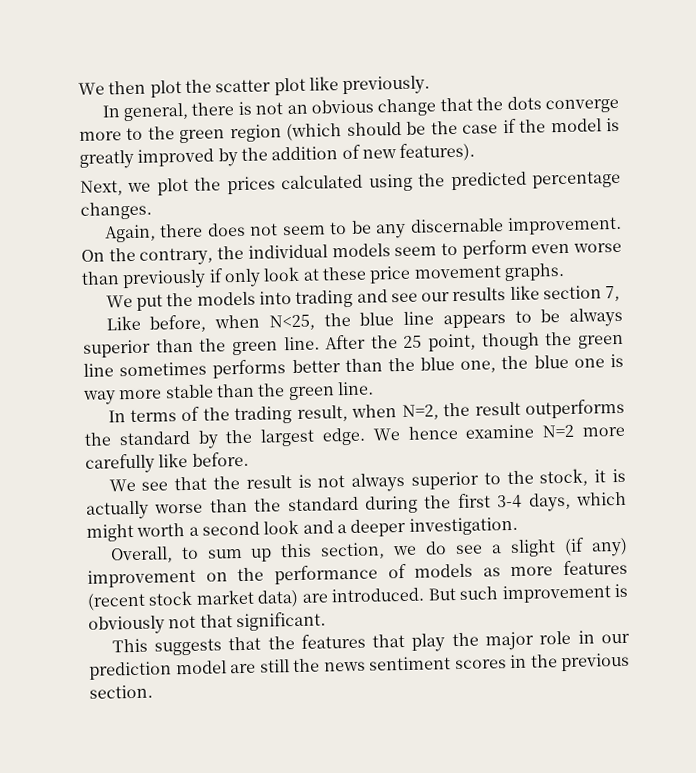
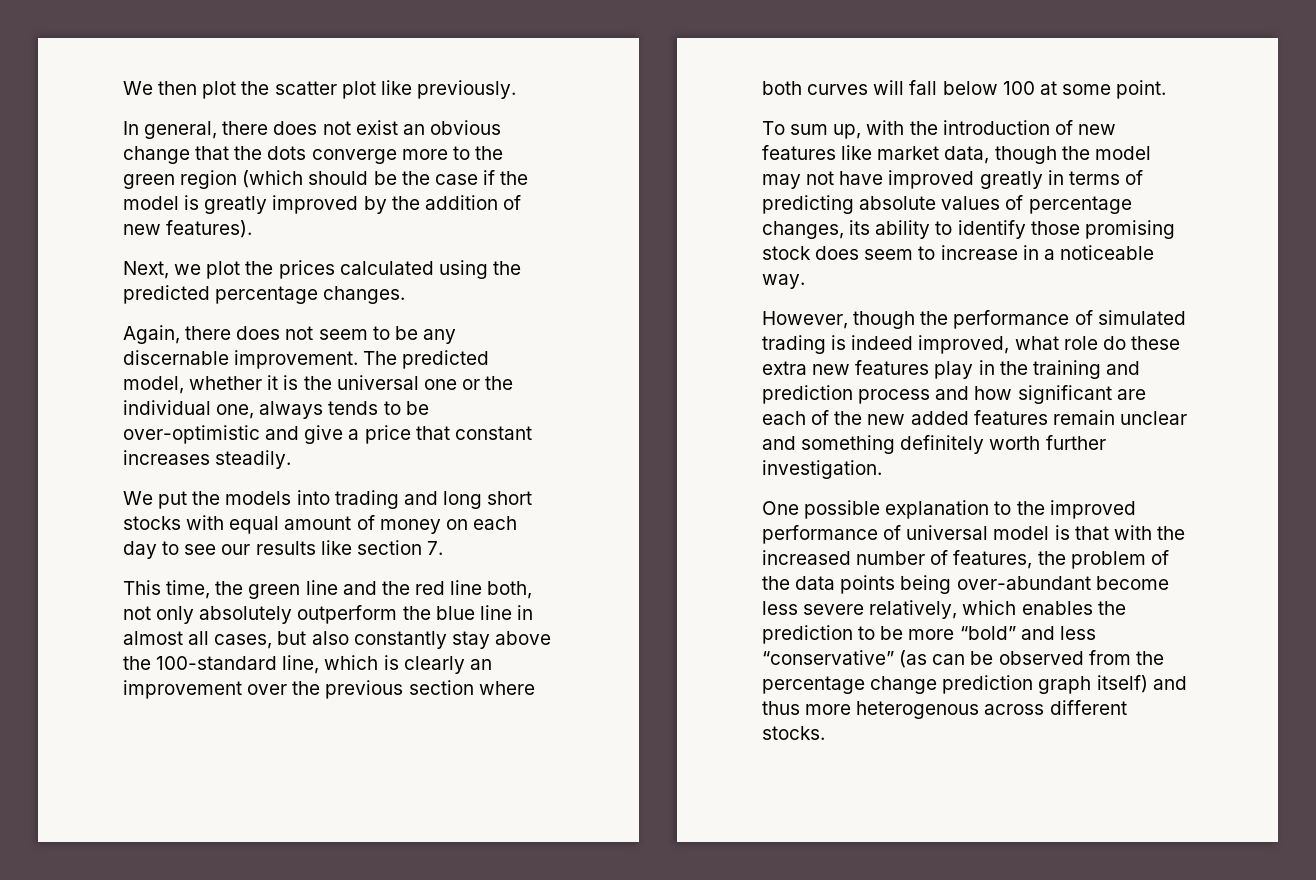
- In general, there is not an obvious change that the dots converge more to the green region (which should be the case if the model is greatly improved by the addition of new features).
+ In general, there does not exist an obvious change that the dots converge more to the green region (which should be the case if the model is greatly improved by the addition of new features).
- On the contrary, the individual models seem to perform even worse than previously if only look at these price movement graphs.
+ The predicted model, whether it is the universal one or the individual one, always tends to be over-optimistic and give a price that constant increases steadily.
- We put the models into trading and see our results like section 7,
- Like before, when N<25, the blue line appears to be always superior than the green line. After the 25 point, though the green line sometimes performs better than the blue one, the blue one is way more stable than the green line.
- In terms of the trading result, when N=2, the result outperforms the standard by the largest edge. We hence examine N=2 more carefully like before.
- We see that the result is not always superior to the stock, it is actually worse than the standard during the first 3-4 days, which might worth a second look and a deeper investigation.
- Overall, to sum up this section, we do see a slight (if any) improvement on the performance of models as more features (recent stock market data) are introduced. But such improvement is obviously not that significant.
- This suggests that the features that play the major role in our prediction model are still the news sentiment scores in the previous section.
+ We put the models into trading and long short stocks with equal amount of money on each day to see our results like section 7.
+ This time, the green line and the red line both, not only absolutely outperform the blue line in almost all cases, but also constantly stay above the 100-standard line, which is clearly an improvement over the previous section where both curves will fall below 100 at some point.
+ To sum up, with the introduction of new features like market data, though the model may not have improved greatly in terms of predicting absolute values of percentage changes, its ability to identify those promising stock does seem to increase in a noticeable way.
+ However, though the performance of simulated trading is indeed improved, what role do these extra new features play in the training and prediction process and how significant are each of the new added features remain unclear and something definitely worth further investigation.
+ One possible explanation to the improved performance of universal model is that with the increased number of features, the problem of the data points being over-abundant become less severe relatively, which enables the prediction to be more “bold” and less “conservative” (as can be observed from the percentage change prediction graph itself) and thus more heterogenous across different stocks.

